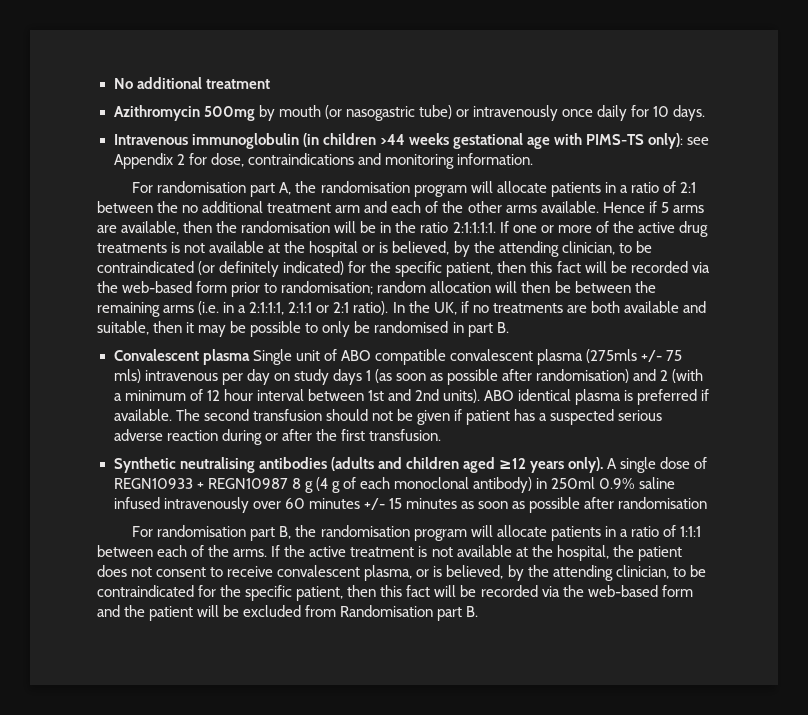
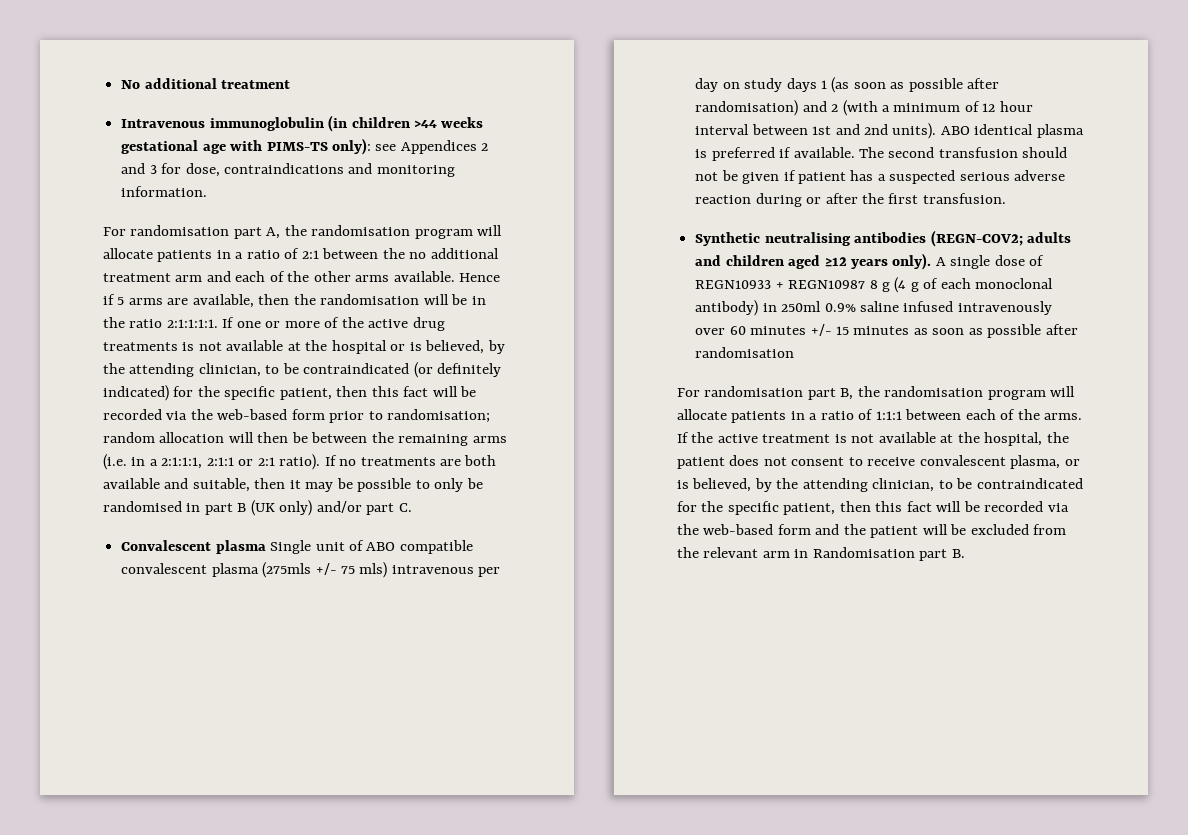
- Azithromycin 500mg by mouth (or nasogastric tube) or intravenously once daily for 10 days.
- Intravenous immunoglobulin (in children >44 weeks gestational age with PIMS-TS only): see Appendix 2 for dose, contraindications and monitoring information.
+ Intravenous immunoglobulin (in children >44 weeks gestational age with PIMS-TS only): see Appendices 2 and 3 for dose, contraindications and monitoring information.
- In the UK, if no treatments are both available and suitable, then it may be possible to only be randomised in part B.
+ If no treatments are both available and suitable, then it may be possible to only be randomised in part B (UK only) and/or part C.
- Synthetic neutralising antibodies (adults and children aged ≥12 years only).
+ Synthetic neutralising antibodies (REGN-COV2; adults and children aged ≥12 years only).
- If the active treatment is not available at the hospital, the patient does not consent to receive convalescent plasma, or is believed, by the attending clinician, to be contraindicated for the specific patient, then this fact will be recorded via the web-based form and the patient will be excluded from Randomisation part B.
+ If the active treatment is not available at the hospital, the patient does not consent to receive convalescent plasma, or is believed, by the attending clinician, to be contraindicated for the specific patient, then this fact will be recorded via the web-based form and the patient will be excluded from the relevant arm in Randomisation part B.

